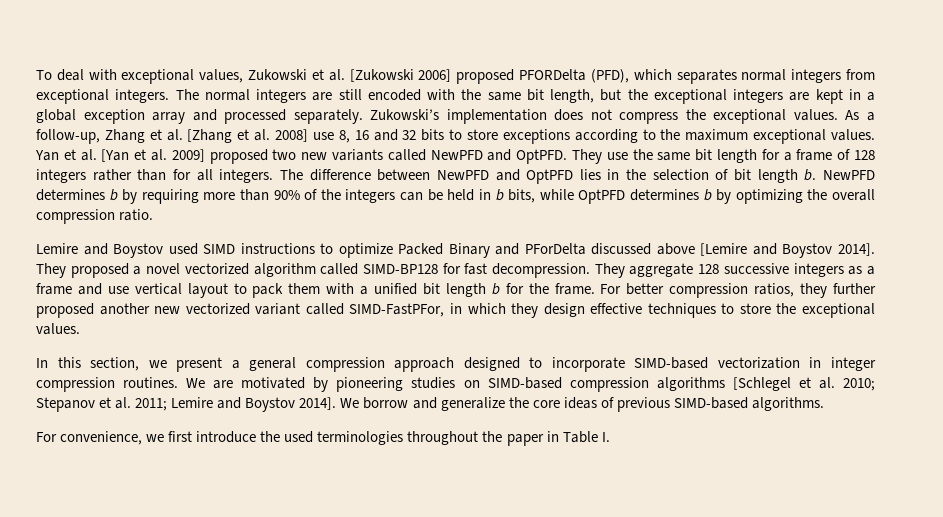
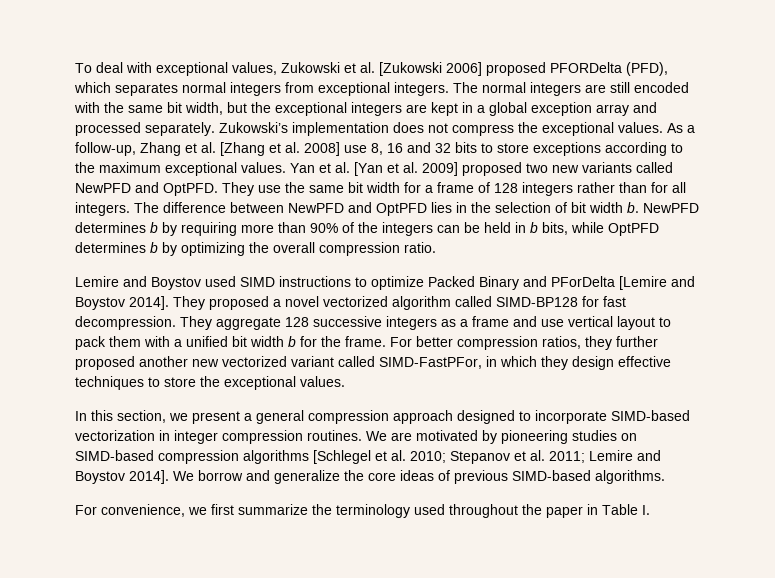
- The normal integers are still encoded with the same bit length, but the exceptional integers are kept in a global exception array and processed separately.
+ The normal integers are still encoded with the same bit width, but the exceptional integers are kept in a global exception array and processed separately.
- They use the same bit length for a frame of 128 integers rather than for all integers.
+ They use the same bit width for a frame of 128 integers rather than for all integers.
- The difference between NewPFD and OptPFD lies in the selection of bit length b.
+ The difference between NewPFD and OptPFD lies in the selection of bit width b.
- Lemire and Boystov used SIMD instructions to optimize Packed Binary and PForDelta discussed above [Lemire and Boystov 2014].
+ Lemire and Boystov used SIMD instructions to optimize Packed Binary and PForDelta [Lemire and Boystov 2014].
- They aggregate 128 successive integers as a frame and use vertical layout to pack them with a unified bit length b for the frame.
+ They aggregate 128 successive integers as a frame and use vertical layout to pack them with a unified bit width b for the frame.
- For convenience, we first introduce the used terminologies throughout the paper in Table I.
+ For convenience, we first summarize the terminology used throughout the paper in Table I.

